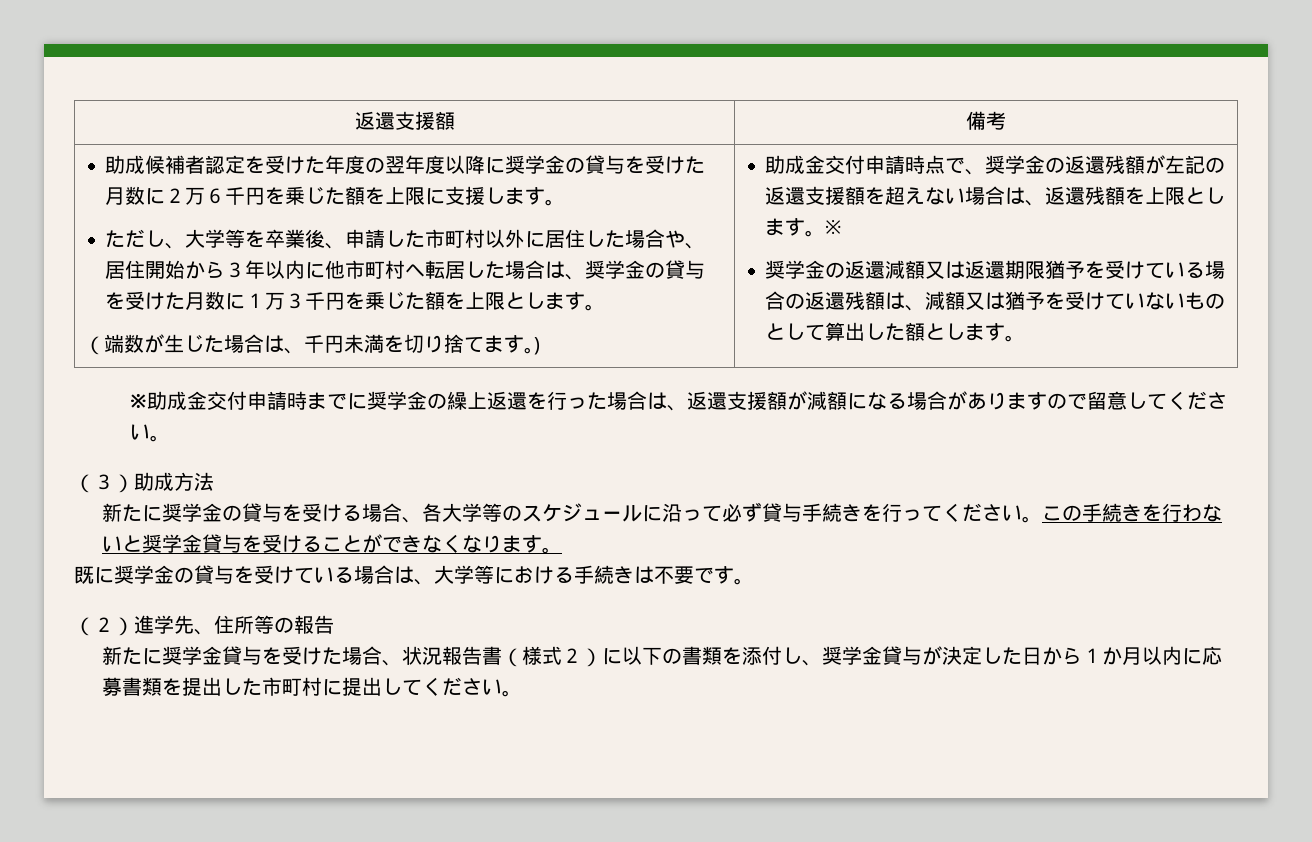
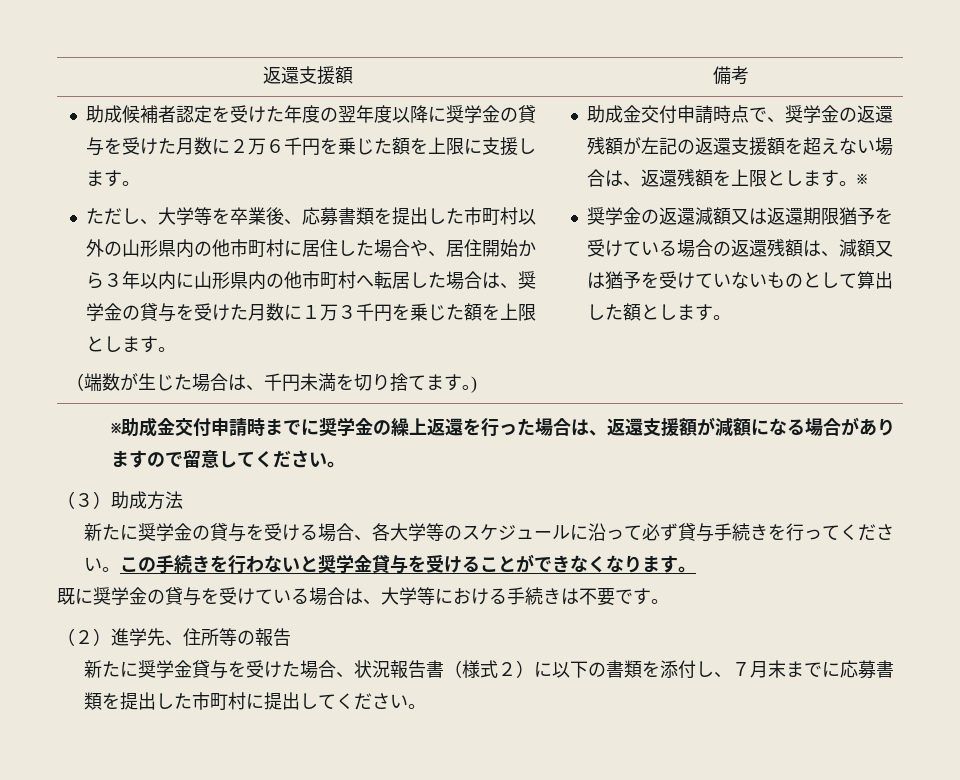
- ただし、大学等を卒業後、申請した市町村以外に居住した場合や、居住開始から３年以内に他市町村へ転居した場合は、奨学金の貸与を受けた月数に１万３千円を乗じた額を上限とします。
+ ただし、大学等を卒業後、応募書類を提出した市町村以外の山形県内の他市町村に居住した場合や、居住開始から３年以内に山形県内の他市町村へ転居した場合は、奨学金の貸与を受けた月数に１万３千円を乗じた額を上限とします。
- 新たに奨学金貸与を受けた場合、状況報告書（様式２）に以下の書類を添付し、奨学金貸与が決定した日から１か月以内に応募書類を提出した市町村に提出してください。
+ 新たに奨学金貸与を受けた場合、状況報告書（様式２）に以下の書類を添付し、７月末までに応募書類を提出した市町村に提出してください。

